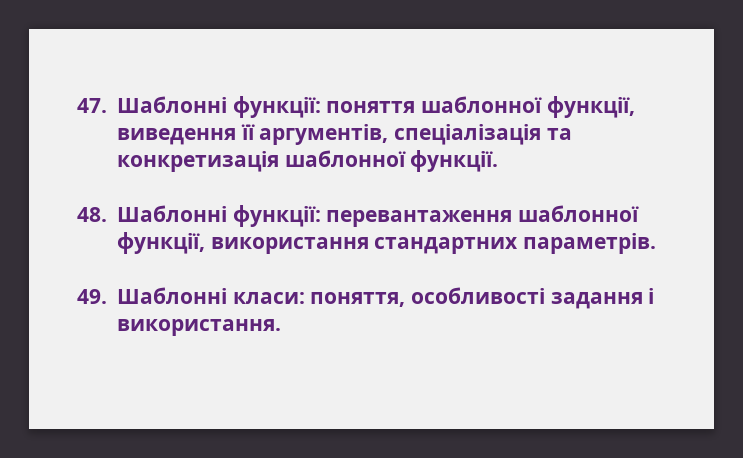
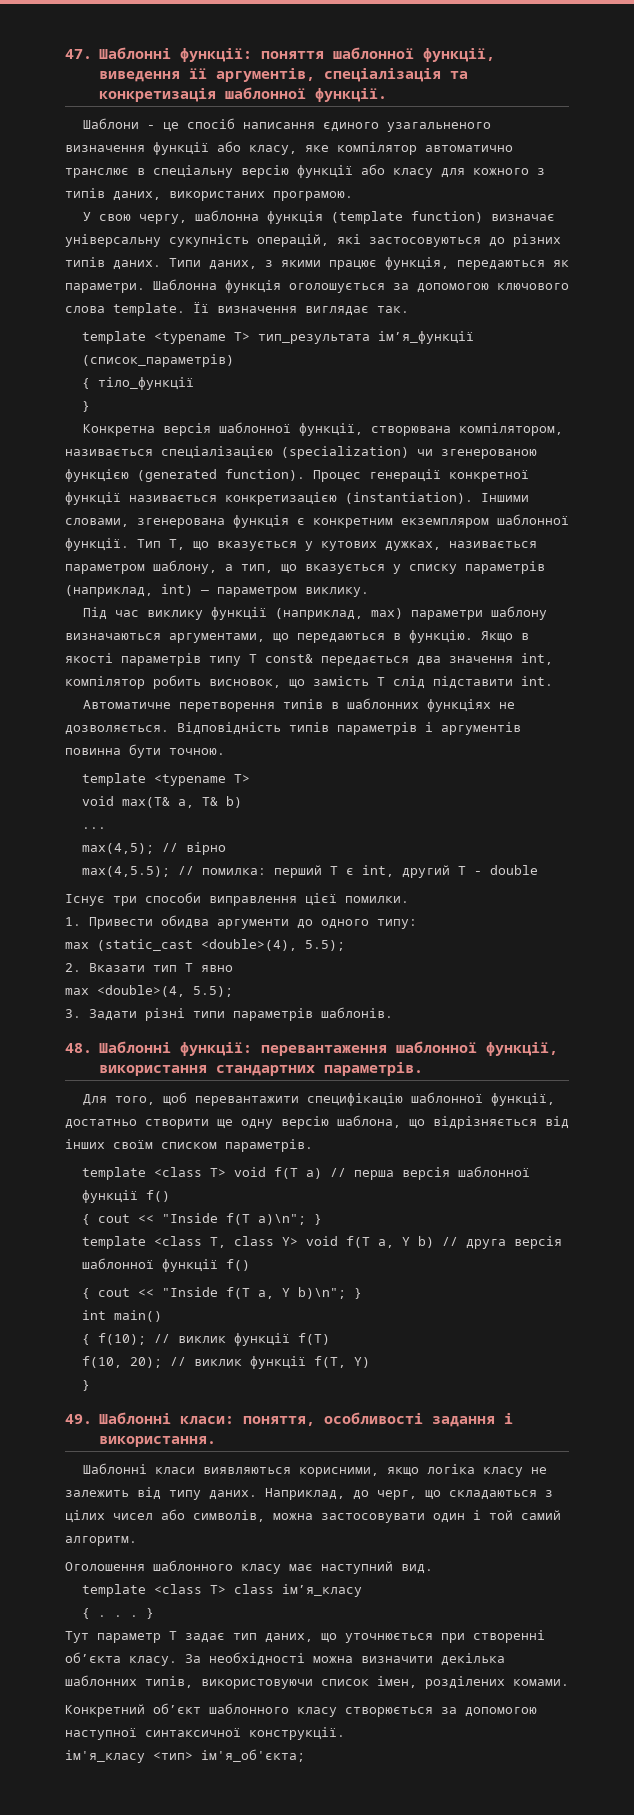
+ Шаблони - це спосіб написання єдиного узагальненого визначення функції або класу, яке компілятор автоматично транслює в спеціальну версію функції або класу для кожного з типів даних, використаних програмою.
+ У свою чергу, шаблонна функція (template function) визначає універсальну сукупність операцій, які застосовуються до різних типів даних. Типи даних, з якими працює функція, передаються як параметри. Шаблонна функція оголошується за допомогою ключового слова template. Її визначення виглядає так.
+ template <typename T> тип_результата ім’я_функції (список_параметрів)
+ { тіло_функції
+ }
+ Конкретна версія шаблонної функції, створювана компілятором, називається спеціалізацією (specialization) чи згенерованою функцією (generated function). Процес генерації конкретної функції називається конкретизацією (instantiation). Іншими словами, згенерована функція є конкретним екземпляром шаблонної функції. Тип T, що вказується у кутових дужках, називається параметром шаблону, а тип, що вказується у списку параметрів (наприклад, int) — параметром виклику.
+ Під час виклику функції (наприклад, max) параметри шаблону визначаються аргументами, що передаються в функцію. Якщо в якості параметрів типу T const& передається два значення int, компілятор робить висновок, що замість T слід підставити int.
+ Автоматичне перетворення типів в шаблонних функціях не дозволяється. Відповідність типів параметрів і аргументів повинна бути точною.
+ template <typename T>
+ void max(T& a, T& b)
+ ...
+ max(4,5); // вірно
+ max(4,5.5); // помилка: перший T є int, другий T - double
+ Існує три способи виправлення цієї помилки.
+ 1. Привести обидва аргументи до одного типу:
+ max (static_cast <double>(4), 5.5);
+ 2. Вказати тип T явно
+ max <double>(4, 5.5);
+ 3. Задати різні типи параметрів шаблонів.
+ Для того, щоб перевантажити специфікацію шаблонної функції, достатньо створити ще одну версію шаблона, що відрізняється від інших своїм списком параметрів.
+ template <class T> void f(T a) // перша версія шаблонної функції f()
+ { cout << "Inside f(T a)\n"; }
+ template <class T, class Y> void f(T a, Y b) // друга версія шаблонної функції f()
+ { cout << "Inside f(T a, Y b)\n"; }
+ int main()
+ { f(10); // виклик функції f(T)
+ f(10, 20); // виклик функції f(T, Y)
+ }
+ Шаблонні класи виявляються корисними, якщо логіка класу не залежить від типу даних. Наприклад, до черг, що складаються з цілих чисел або символів, можна застосовувати один і той самий алгоритм.
+ Оголошення шаблонного класу має наступний вид.
+ template <class T> class ім’я_класу
+ { . . . }
+ Тут параметр T задає тип даних, що уточнюється при створенні об’єкта класу. За необхідності можна визначити декілька шаблонних типів, використовуючи список імен, розділених комами.
+ Конкретний об’єкт шаблонного класу створюється за допомогою наступної синтаксичної конструкції.
+ ім'я_класу <тип> ім'я_об'єкта;

